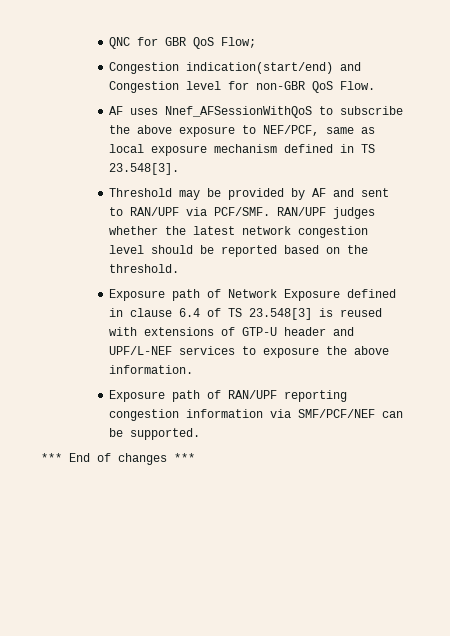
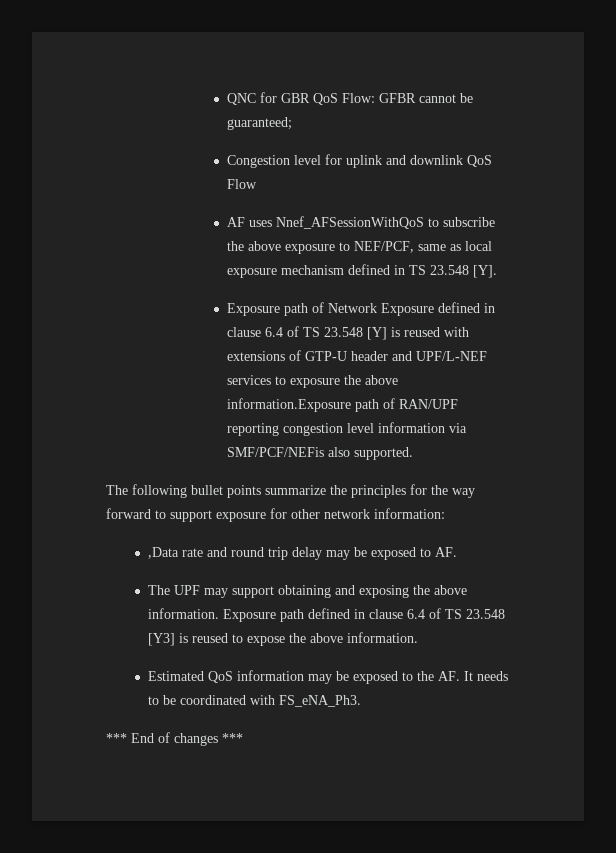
- QNC for GBR QoS Flow;
- Congestion indication(start/end) and Congestion level for non-GBR QoS Flow.
+ QNC for GBR QoS Flow: GFBR cannot be guaranteed;
+ Congestion level for uplink and downlink QoS Flow
- AF uses Nnef_AFSessionWithQoS to subscribe the above exposure to NEF/PCF, same as local exposure mechanism defined in TS 23.548[3].
- Threshold may be provided by AF and sent to RAN/UPF via PCF/SMF. RAN/UPF judges whether the latest network congestion level should be reported based on the threshold.
+ AF uses Nnef_AFSessionWithQoS to subscribe the above exposure to NEF/PCF, same as local exposure mechanism defined in TS 23.548 [Y].
- Exposure path of Network Exposure defined in clause 6.4 of TS 23.548[3] is reused with extensions of GTP-U header and UPF/L-NEF services to exposure the above information.
- Exposure path of RAN/UPF reporting congestion information via SMF/PCF/NEF can be supported.
+ Exposure path of Network Exposure defined in clause 6.4 of TS 23.548 [Y] is reused with extensions of GTP-U header and UPF/L-NEF services to exposure the above information.Exposure path of RAN/UPF reporting congestion level information via SMF/PCF/NEFis also supported.
+ The following bullet points summarize the principles for the way forward to support exposure for other network information:
+ ,Data rate and round trip delay may be exposed to AF.
+ The UPF may support obtaining and exposing the above information. Exposure path defined in clause 6.4 of TS 23.548 [Y3] is reused to expose the above information.
+ Estimated QoS information may be exposed to the AF. It needs to be coordinated with FS_eNA_Ph3.

